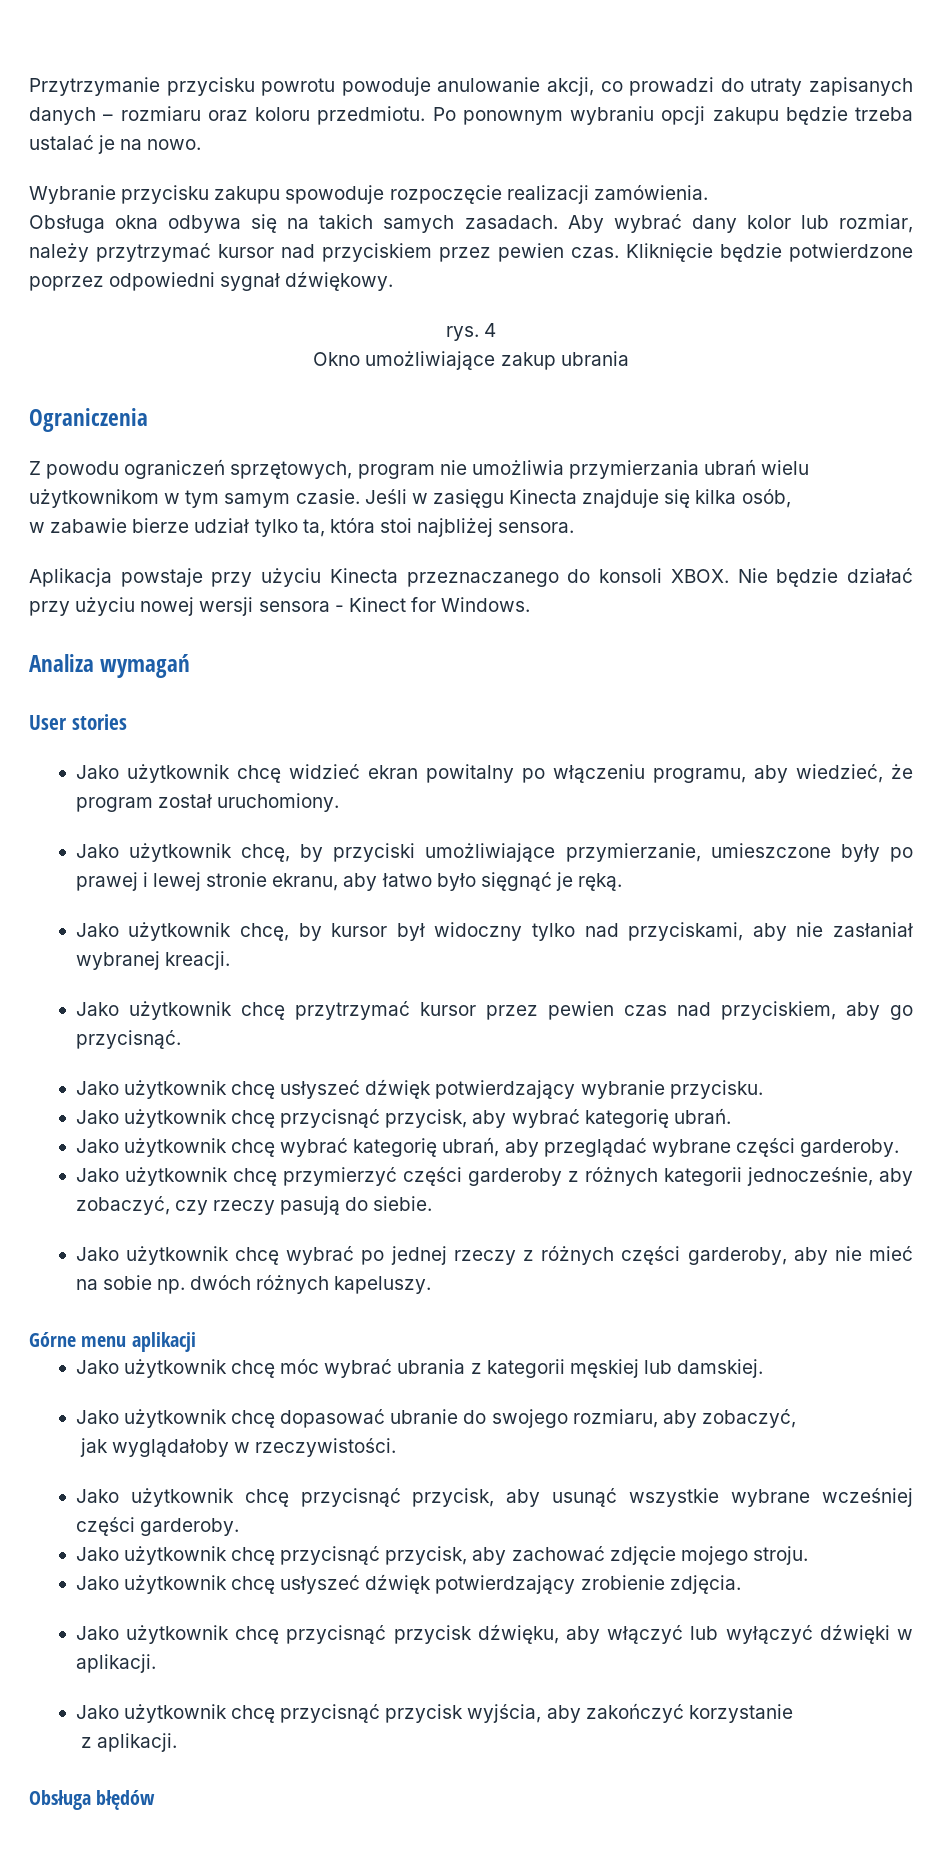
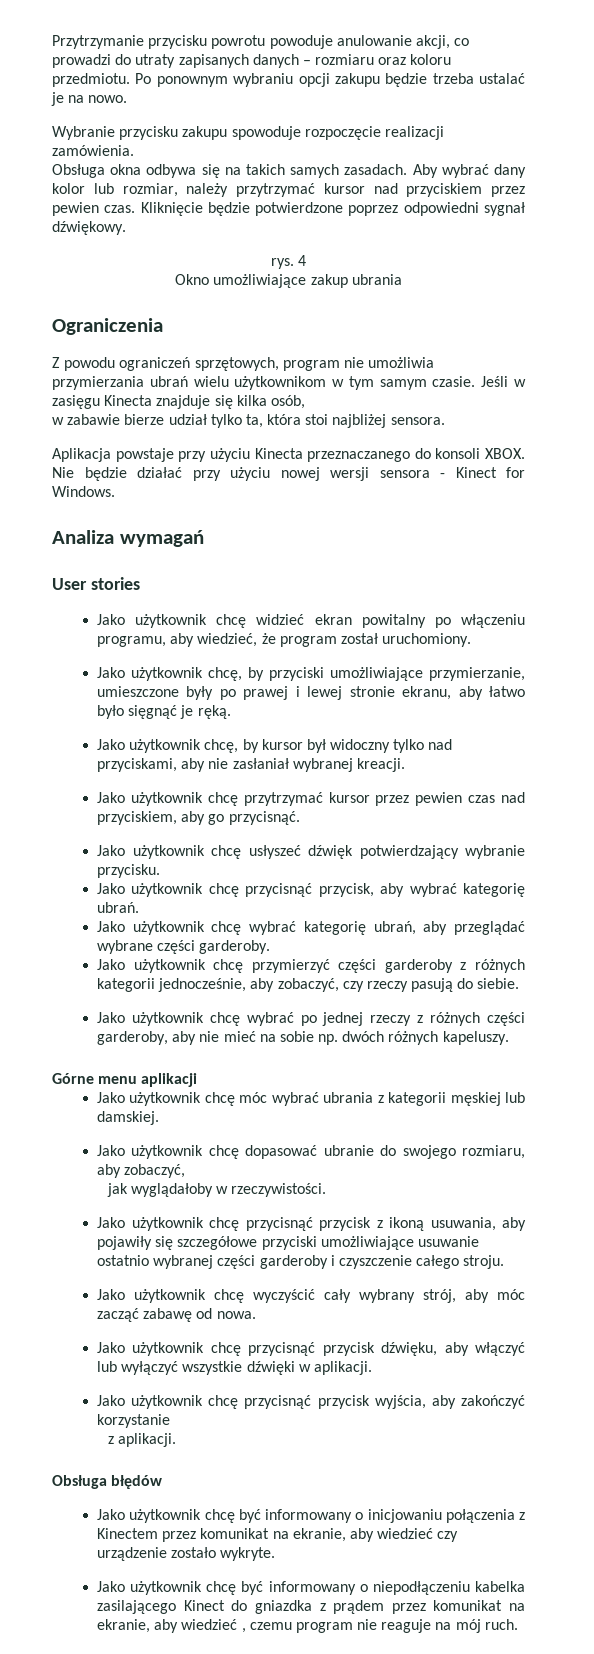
- Jako użytkownik chcę przycisnąć przycisk, aby usunąć wszystkie wybrane wcześniej części garderoby.
- Jako użytkownik chcę przycisnąć przycisk, aby zachować zdjęcie mojego stroju.
- Jako użytkownik chcę usłyszeć dźwięk potwierdzający zrobienie zdjęcia.
+ Jako użytkownik chcę przycisnąć przycisk z ikoną usuwania, aby pojawiły się szczegółowe przyciski umożliwiające usuwanie ostatnio wybranej części garderoby i czyszczenie całego stroju.
+ Jako użytkownik chcę wyczyścić cały wybrany strój, aby móc zacząć zabawę od nowa.
- Jako użytkownik chcę przycisnąć przycisk dźwięku, aby włączyć lub wyłączyć dźwięki w aplikacji.
+ Jako użytkownik chcę przycisnąć przycisk dźwięku, aby włączyć lub wyłączyć wszystkie dźwięki w aplikacji.
+ Jako użytkownik chcę być informowany o inicjowaniu połączenia z Kinectem przez komunikat na ekranie, aby wiedzieć czy urządzenie zostało wykryte.
+ Jako użytkownik chcę być informowany o niepodłączeniu kabelka zasilającego Kinect do gniazdka z prądem przez komunikat na ekranie, aby wiedzieć , czemu program nie reaguje na mój ruch.

